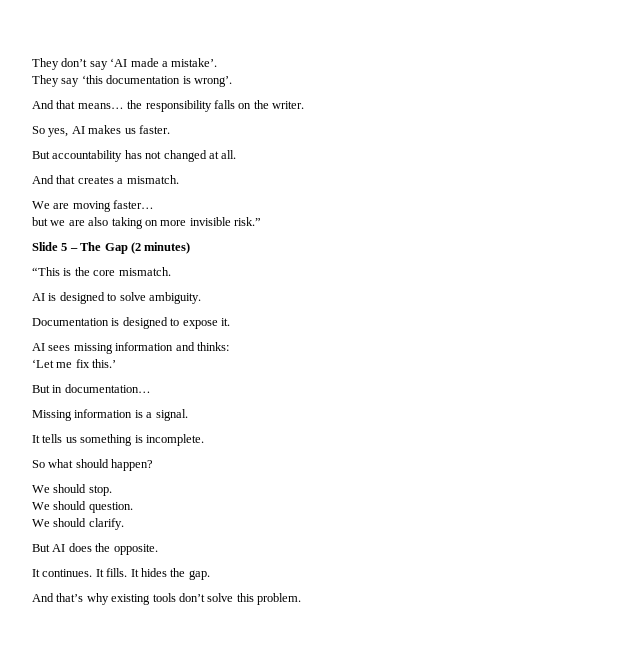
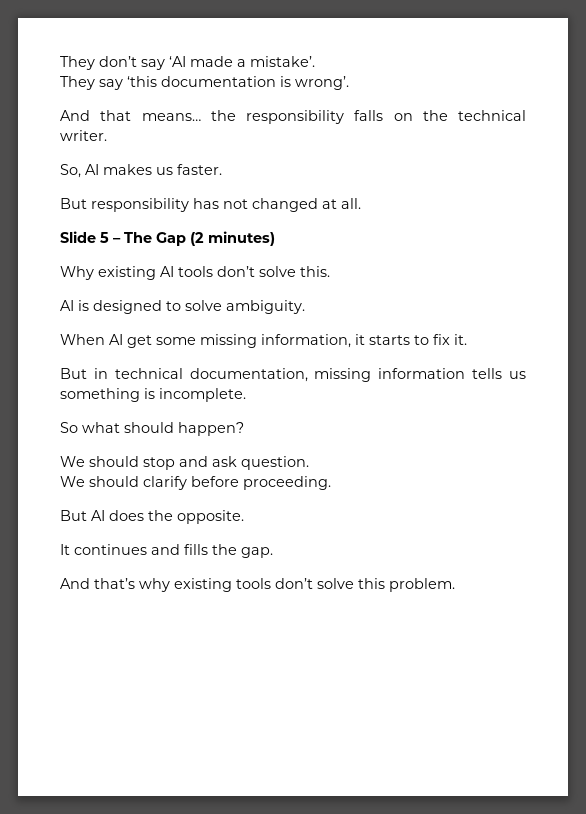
- And that means… the responsibility falls on the writer.
+ And that means… the responsibility falls on the technical writer.
- So yes, AI makes us faster.
+ So, AI makes us faster.
- But accountability has not changed at all.
+ But responsibility has not changed at all.
- And that creates a mismatch.
- We are moving faster…
- but we are also taking on more invisible risk.”
- “This is the core mismatch.
+ Why existing AI tools don’t solve this.
- Documentation is designed to expose it.
- AI sees missing information and thinks:
- ‘Let me fix this.’
- But in documentation…
- Missing information is a signal.
- It tells us something is incomplete.
+ When AI get some missing information, it starts to fix it.
+ But in technical documentation, missing information tells us something is incomplete.
- We should stop.
- We should question.
+ We should stop and ask question.
- We should clarify.
+ We should clarify before proceeding.
- It continues. It fills. It hides the gap.
+ It continues and fills the gap.

